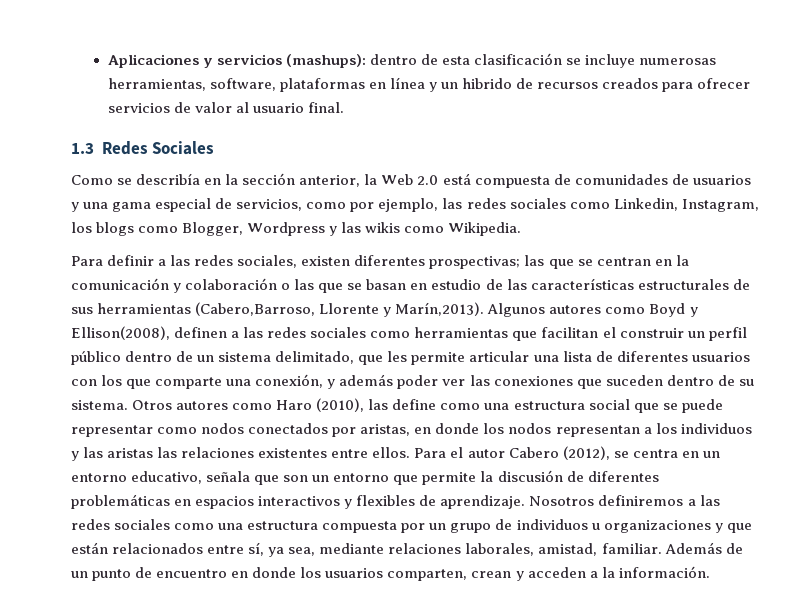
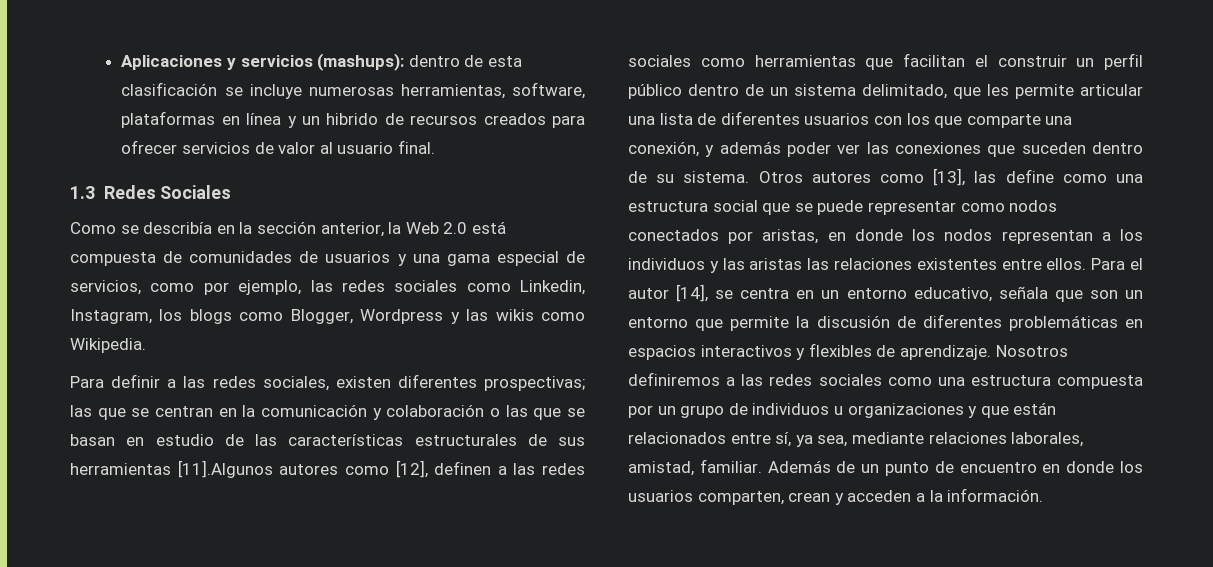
- las que se centran en la comunicación y colaboración o las que se basan en estudio de las características estructurales de sus herramientas (Cabero,Barroso, Llorente y Marín,2013). Algunos autores como Boyd y Ellison(2008), definen a las redes sociales como herramientas que facilitan el construir un perfil público dentro de un sistema delimitado, que les permite articular una lista de diferentes usuarios con los que comparte una conexión, y además poder ver las conexiones que suceden dentro de su sistema.
+ las que se centran en la comunicación y colaboración o las que se basan en estudio de las características estructurales de sus herramientas [11].Algunos autores como [12], definen a las redes sociales como herramientas que facilitan el construir un perfil público dentro de un sistema delimitado, que les permite articular una lista de diferentes usuarios con los que comparte una conexión, y además poder ver las conexiones que suceden dentro de su sistema.
- Otros autores como Haro (2010), las define como una estructura social que se puede representar como nodos conectados por aristas, en donde los nodos representan a los individuos y las aristas las relaciones existentes entre ellos.
+ Otros autores como [13], las define como una estructura social que se puede representar como nodos conectados por aristas, en donde los nodos representan a los individuos y las aristas las relaciones existentes entre ellos.
- Para el autor Cabero (2012), se centra en un entorno educativo, señala que son un entorno que permite la discusión de diferentes problemáticas en espacios interactivos y flexibles de aprendizaje.
+ Para el autor [14], se centra en un entorno educativo, señala que son un entorno que permite la discusión de diferentes problemáticas en espacios interactivos y flexibles de aprendizaje.

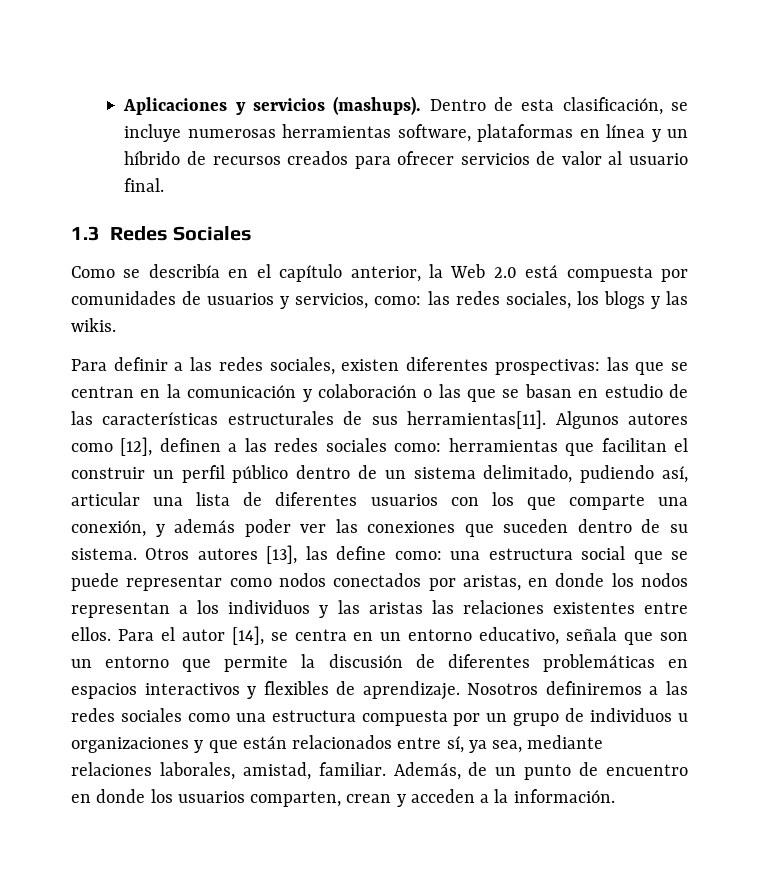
- Aplicaciones y servicios (mashups): dentro de esta clasificación se incluye numerosas herramientas, software, plataformas en línea y un hibrido de recursos creados para ofrecer servicios de valor al usuario final.
+ Aplicaciones y servicios (mashups). Dentro de esta clasificación, se incluye numerosas herramientas software, plataformas en línea y un híbrido de recursos creados para ofrecer servicios de valor al usuario final.
- Como se describía en la sección anterior, la Web 2.0 está compuesta de comunidades de usuarios y una gama especial de servicios, como por ejemplo, las redes sociales como Linkedin, Instagram, los blogs como Blogger, Wordpress y las wikis como Wikipedia.
+ Como se describía en el capítulo anterior, la Web 2.0 está compuesta por comunidades de usuarios y servicios, como: las redes sociales, los blogs y las wikis.
- Para definir a las redes sociales, existen diferentes prospectivas;
+ Para definir a las redes sociales, existen diferentes prospectivas:
- las que se centran en la comunicación y colaboración o las que se basan en estudio de las características estructurales de sus herramientas [11].Algunos autores como [12], definen a las redes sociales como herramientas que facilitan el construir un perfil público dentro de un sistema delimitado, que les permite articular una lista de diferentes usuarios con los que comparte una conexión, y además poder ver las conexiones que suceden dentro de su sistema.
+ las que se centran en la comunicación y colaboración o las que se basan en estudio de las características estructurales de sus herramientas[11]. Algunos autores como [12], definen a las redes sociales como: herramientas que facilitan el construir un perfil público dentro de un sistema delimitado, pudiendo así, articular una lista de diferentes usuarios con los que comparte una conexión, y además poder ver las conexiones que suceden dentro de su sistema.
- Otros autores como [13], las define como una estructura social que se puede representar como nodos conectados por aristas, en donde los nodos representan a los individuos y las aristas las relaciones existentes entre ellos.
+ Otros autores [13], las define como: una estructura social que se puede representar como nodos conectados por aristas, en donde los nodos representan a los individuos y las aristas las relaciones existentes entre ellos.
- Además de un punto de encuentro en donde los usuarios comparten, crean y acceden a la información.
+ Además, de un punto de encuentro en donde los usuarios comparten, crean y acceden a la información.

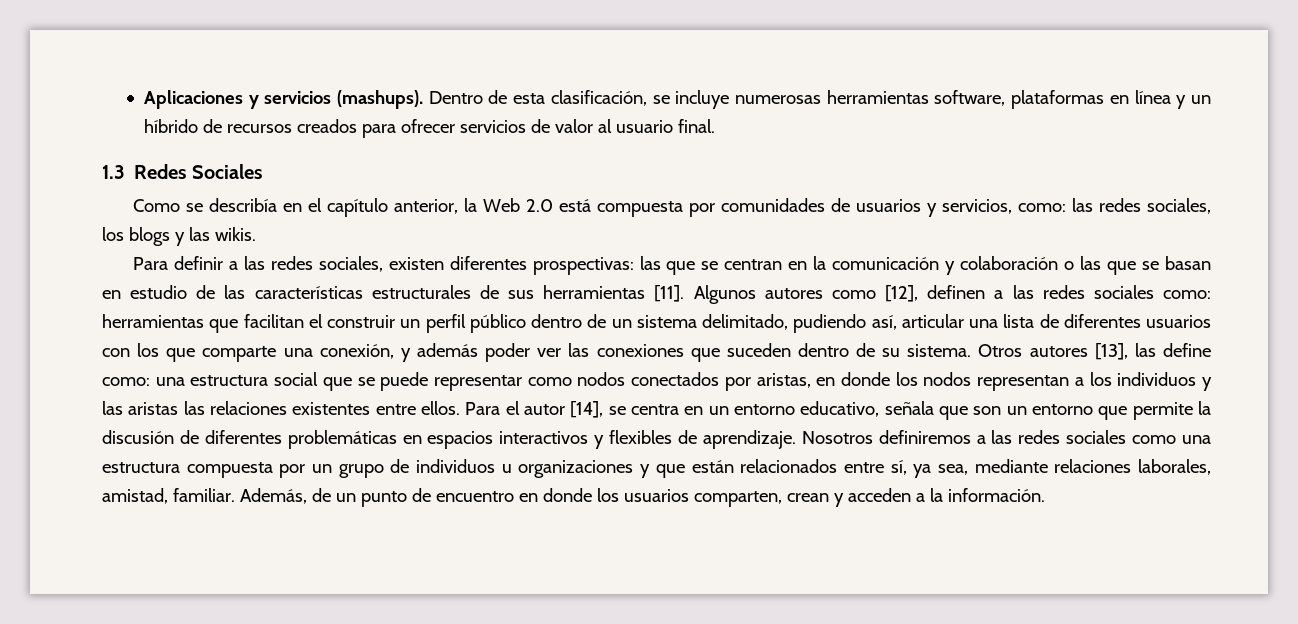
- Para definir a las redes sociales, existen diferentes prospectivas: las que se centran en la comunicación y colaboración o las que se basan en estudio de las características estructurales de sus herramientas[11].
+ Para definir a las redes sociales, existen diferentes prospectivas: las que se centran en la comunicación y colaboración o las que se basan en estudio de las características estructurales de sus herramientas [11].

